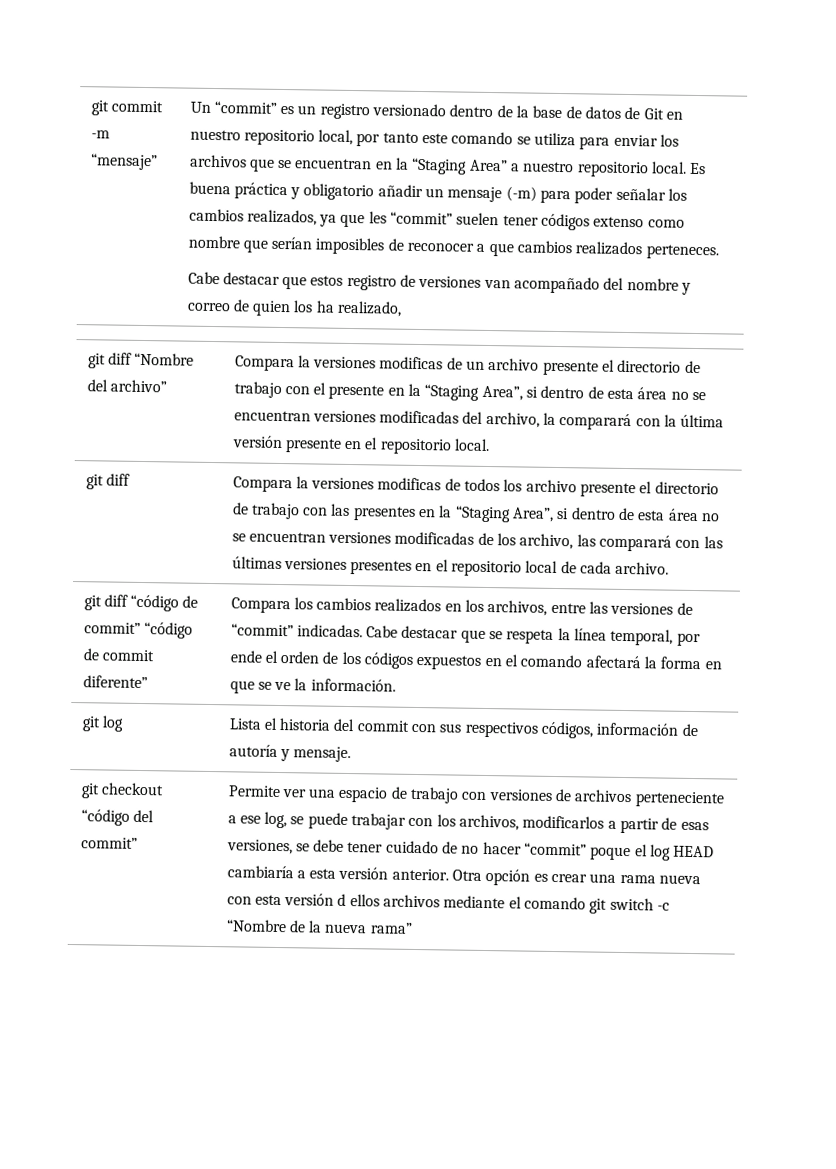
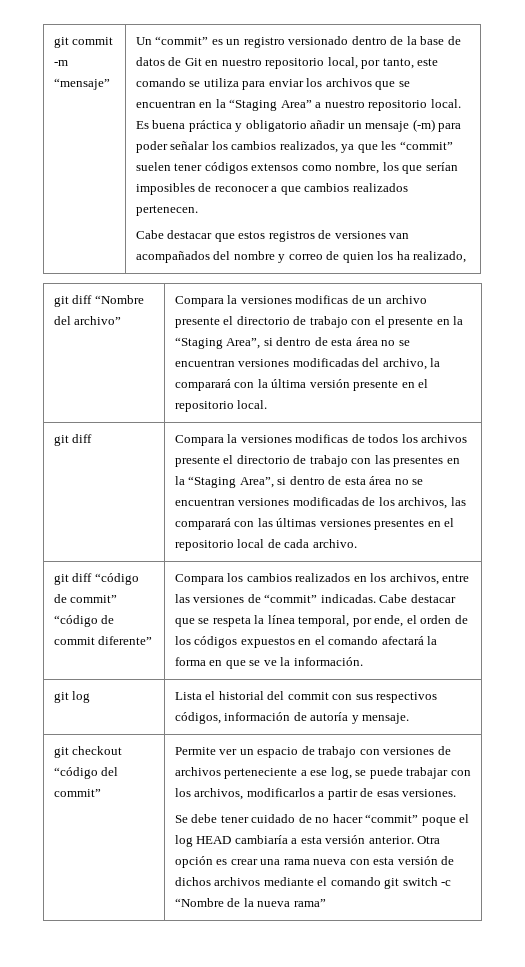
- Un “commit” es un registro versionado dentro de la base de datos de Git en nuestro repositorio local, por tanto este comando se utiliza para enviar los archivos que se encuentran en la “Staging Area” a nuestro repositorio local.
+ Un “commit” es un registro versionado dentro de la base de datos de Git en nuestro repositorio local, por tanto, este comando se utiliza para enviar los archivos que se encuentran en la “Staging Area” a nuestro repositorio local.
- Es buena práctica y obligatorio añadir un mensaje (-m) para poder señalar los cambios realizados, ya que les “commit” suelen tener códigos extenso como nombre que serían imposibles de reconocer a que cambios realizados perteneces.
+ Es buena práctica y obligatorio añadir un mensaje (-m) para poder señalar los cambios realizados, ya que les “commit” suelen tener códigos extensos como nombre, los que serían imposibles de reconocer a que cambios realizados pertenecen.
- Cabe destacar que estos registro de versiones van acompañado del nombre y correo de quien los ha realizado,
+ Cabe destacar que estos registros de versiones van acompañados del nombre y correo de quien los ha realizado,
- Compara la versiones modificas de todos los archivo presente el directorio de trabajo con las presentes en la “Staging Area”, si dentro de esta área no se encuentran versiones modificadas de los archivo, las comparará con las últimas versiones presentes en el repositorio local de cada archivo.
+ Compara la versiones modificas de todos los archivos presente el directorio de trabajo con las presentes en la “Staging Area”, si dentro de esta área no se encuentran versiones modificadas de los archivos, las comparará con las últimas versiones presentes en el repositorio local de cada archivo.
- Cabe destacar que se respeta la línea temporal, por ende el orden de los códigos expuestos en el comando afectará la forma en que se ve la información.
+ Cabe destacar que se respeta la línea temporal, por ende, el orden de los códigos expuestos en el comando afectará la forma en que se ve la información.
- git log | Lista el historia del commit con sus respectivos códigos, información de autoría y mensaje.
+ git log | Lista el historial del commit con sus respectivos códigos, información de autoría y mensaje.
- Permite ver una espacio de trabajo con versiones de archivos perteneciente a ese log, se puede trabajar con los archivos, modificarlos a partir de esas versiones, se debe tener cuidado de no hacer “commit” poque el log HEAD cambiaría a esta versión anterior.
+ Permite ver un espacio de trabajo con versiones de archivos perteneciente a ese log, se puede trabajar con los archivos, modificarlos a partir de esas versiones.
+ Se debe tener cuidado de no hacer “commit” poque el log HEAD cambiaría a esta versión anterior.
- Otra opción es crear una rama nueva con esta versión d ellos archivos mediante el comando git switch -c “Nombre de la nueva rama”
+ Otra opción es crear una rama nueva con esta versión de dichos archivos mediante el comando git switch -c “Nombre de la nueva rama”

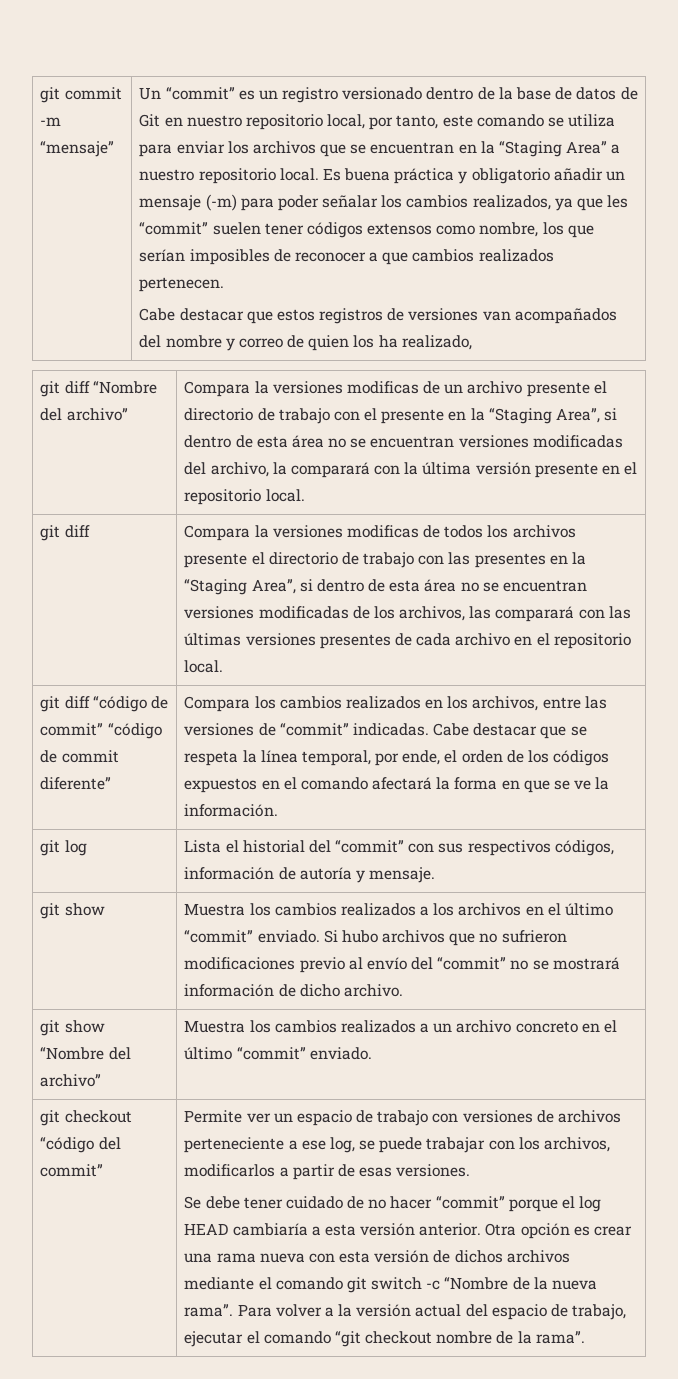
- Compara la versiones modificas de todos los archivos presente el directorio de trabajo con las presentes en la “Staging Area”, si dentro de esta área no se encuentran versiones modificadas de los archivos, las comparará con las últimas versiones presentes en el repositorio local de cada archivo.
+ Compara la versiones modificas de todos los archivos presente el directorio de trabajo con las presentes en la “Staging Area”, si dentro de esta área no se encuentran versiones modificadas de los archivos, las comparará con las últimas versiones presentes de cada archivo en el repositorio local.
- git log | Lista el historial del commit con sus respectivos códigos, información de autoría y mensaje.
+ git log | Lista el historial del “commit” con sus respectivos códigos, información de autoría y mensaje.
+ git show | Muestra los cambios realizados a los archivos en el último “commit” enviado. Si hubo archivos que no sufrieron modificaciones previo al envío del “commit” no se mostrará información de dicho archivo.
+ git show “Nombre del archivo” | Muestra los cambios realizados a un archivo concreto en el último “commit” enviado.
- Se debe tener cuidado de no hacer “commit” poque el log HEAD cambiaría a esta versión anterior.
+ Se debe tener cuidado de no hacer “commit” porque el log HEAD cambiaría a esta versión anterior.
- Otra opción es crear una rama nueva con esta versión de dichos archivos mediante el comando git switch -c “Nombre de la nueva rama”
+ Otra opción es crear una rama nueva con esta versión de dichos archivos mediante el comando git switch -c “Nombre de la nueva rama”. Para volver a la versión actual del espacio de trabajo, ejecutar el comando “git checkout nombre de la rama”.

